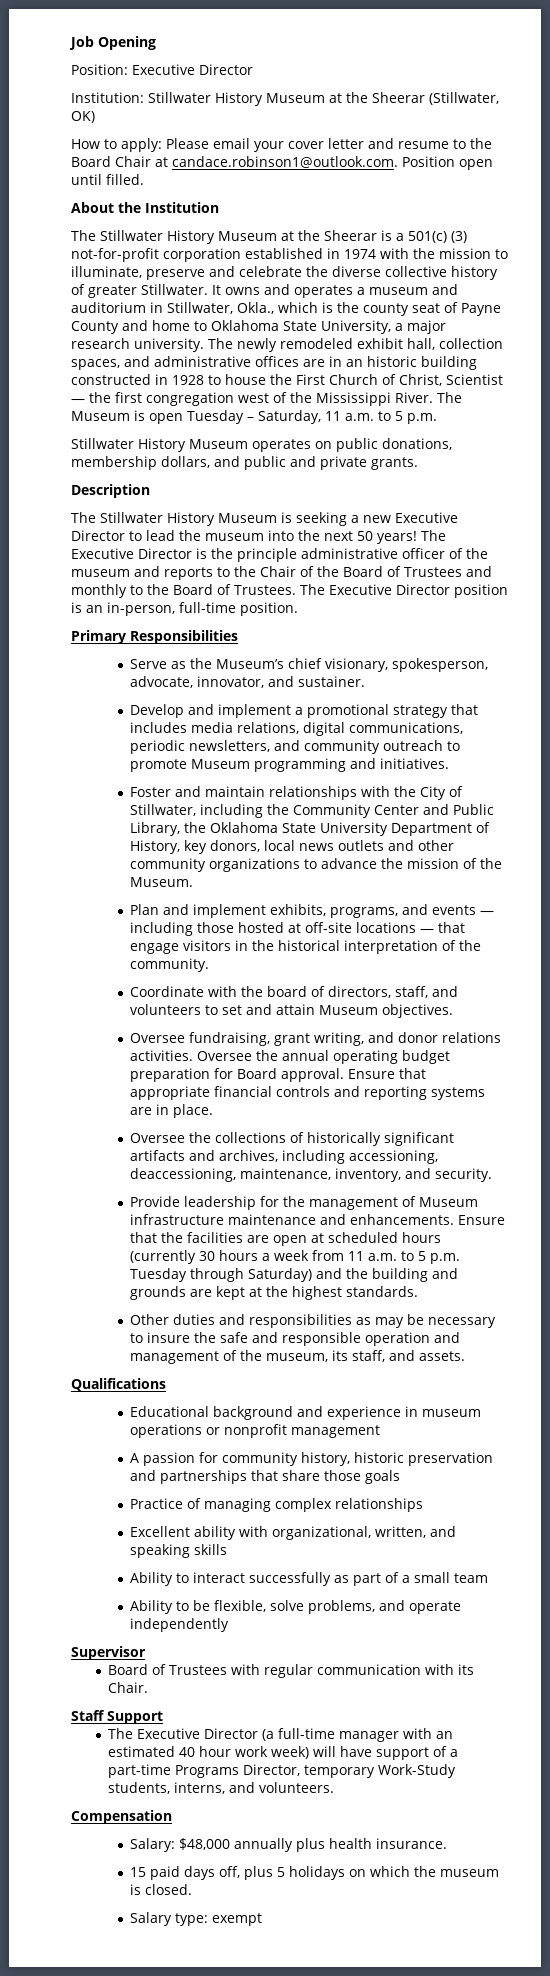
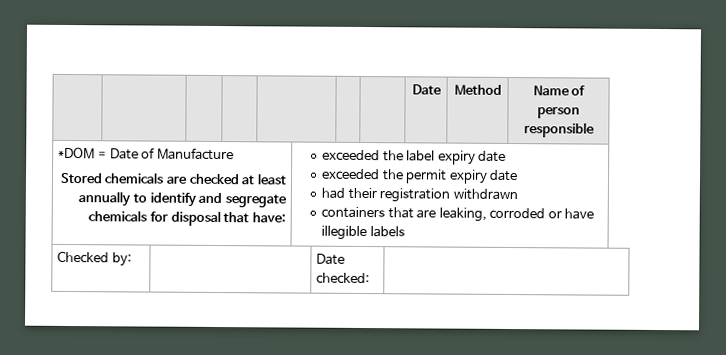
- Job Opening
- Position: Executive Director
- Institution: Stillwater History Museum at the Sheerar (Stillwater, OK)
- How to apply: Please email your cover letter and resume to the Board Chair at candace.robinson1@outlook.com. Position open until filled.
- About the Institution
- The Stillwater History Museum at the Sheerar is a 501(c) (3) not-for-profit corporation established in 1974 with the mission to illuminate, preserve and celebrate the diverse collective history of greater Stillwater. It owns and operates a museum and auditorium in Stillwater, Okla., which is the county seat of Payne County and home to Oklahoma State University, a major research university. The newly remodeled exhibit hall, collection spaces, and administrative offices are in an historic building constructed in 1928 to house the First Church of Christ, Scientist — the first congregation west of the Mississippi River. The Museum is open Tuesday – Saturday, 11 a.m. to 5 p.m.
- Stillwater History Museum operates on public donations, membership dollars, and public and private grants.
- Description
- The Stillwater History Museum is seeking a new Executive Director to lead the museum into the next 50 years! The Executive Director is the principle administrative officer of the museum and reports to the Chair of the Board of Trustees and monthly to the Board of Trustees. The Executive Director position is an in-person, full-time position.
- Primary Responsibilities
- Serve as the Museum’s chief visionary, spokesperson, advocate, innovator, and sustainer.
- Develop and implement a promotional strategy that includes media relations, digital communications, periodic newsletters, and community outreach to promote Museum programming and initiatives.
- Foster and maintain relationships with the City of Stillwater, including the Community Center and Public Library, the Oklahoma State University Department of History, key donors, local news outlets and other community organizations to advance the mission of the Museum.
- Plan and implement exhibits, programs, and events — including those hosted at off-site locations — that engage visitors in the historical interpretation of the community.
- Coordinate with the board of directors, staff, and volunteers to set and attain Museum objectives.
- Oversee fundraising, grant writing, and donor relations activities. Oversee the annual operating budget preparation for Board approval. Ensure that appropriate financial controls and reporting systems are in place.
- Oversee the collections of historically significant artifacts and archives, including accessioning, deaccessioning, maintenance, inventory, and security.
- Provide leadership for the management of Museum infrastructure maintenance and enhancements. Ensure that the facilities are open at scheduled hours (currently 30 hours a week from 11 a.m. to 5 p.m. Tuesday through Saturday) and the building and grounds are kept at the highest standards.
- Other duties and responsibilities as may be necessary to insure the safe and responsible operation and management of the museum, its staff, and assets.
- Qualifications
- Educational background and experience in museum operations or nonprofit management
- A passion for community history, historic preservation and partnerships that share those goals
- Practice of managing complex relationships
- Excellent ability with organizational, written, and speaking skills
- Ability to interact successfully as part of a small team
- Ability to be flexible, solve problems, and operate independently
- Supervisor
- Board of Trustees with regular communication with its Chair.
- Staff Support
- The Executive Director (a full-time manager with an estimated 40 hour work week) will have support of a part-time Programs Director, temporary Work-Study students, interns, and volunteers.
- Compensation
- Salary: $48,000 annually plus health insurance.
- 15 paid days off, plus 5 holidays on which the museum is closed.
- Salary type: exempt
+ | | | | | | | Date | Method | Name of person responsible
+ *DOM = Date of Manufacture
+ Stored chemicals are checked at least annually to identify and segregate chemicals for disposal that have: | exceeded the label expiry date
+ exceeded the permit expiry date
+ had their registration withdrawn
+ containers that are leaking, corroded or have illegible labels
+ Checked by: | | Date checked: |

